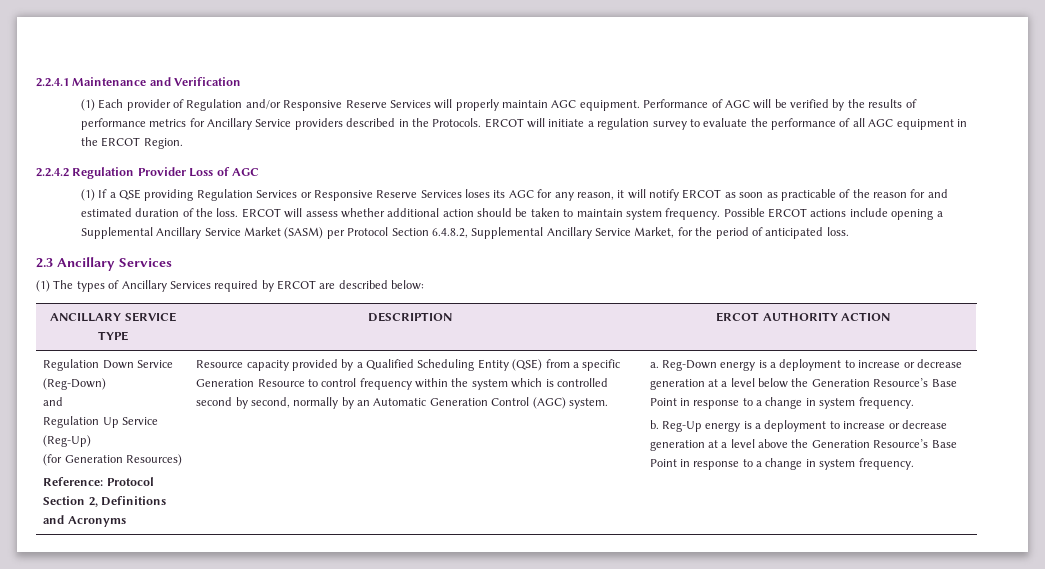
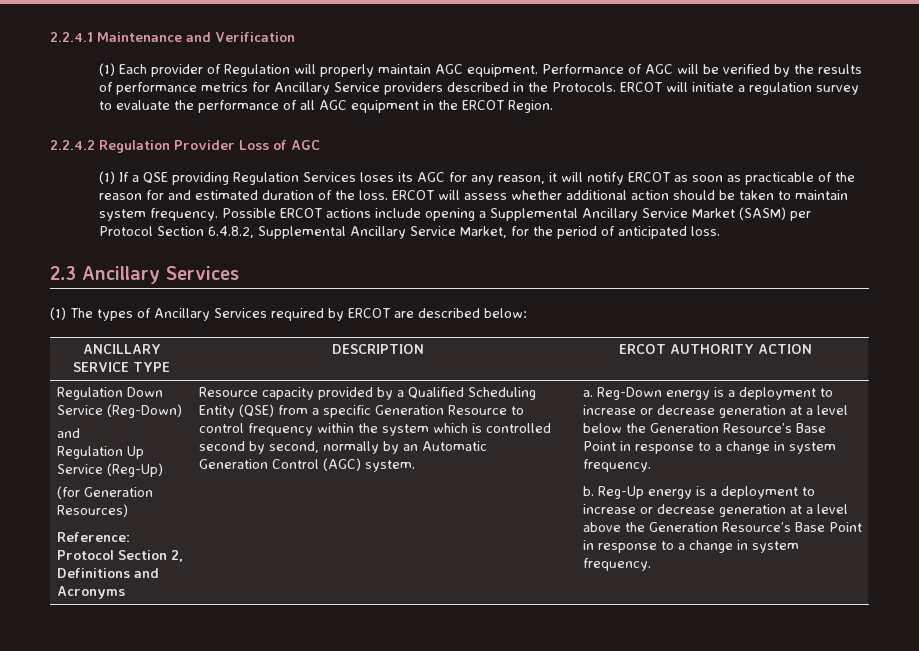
- (1) Each provider of Regulation and/or Responsive Reserve Services will properly maintain AGC equipment.
+ (1) Each provider of Regulation will properly maintain AGC equipment.
- (1) If a QSE providing Regulation Services or Responsive Reserve Services loses its AGC for any reason, it will notify ERCOT as soon as practicable of the reason for and estimated duration of the loss.
+ (1) If a QSE providing Regulation Services loses its AGC for any reason, it will notify ERCOT as soon as practicable of the reason for and estimated duration of the loss.

